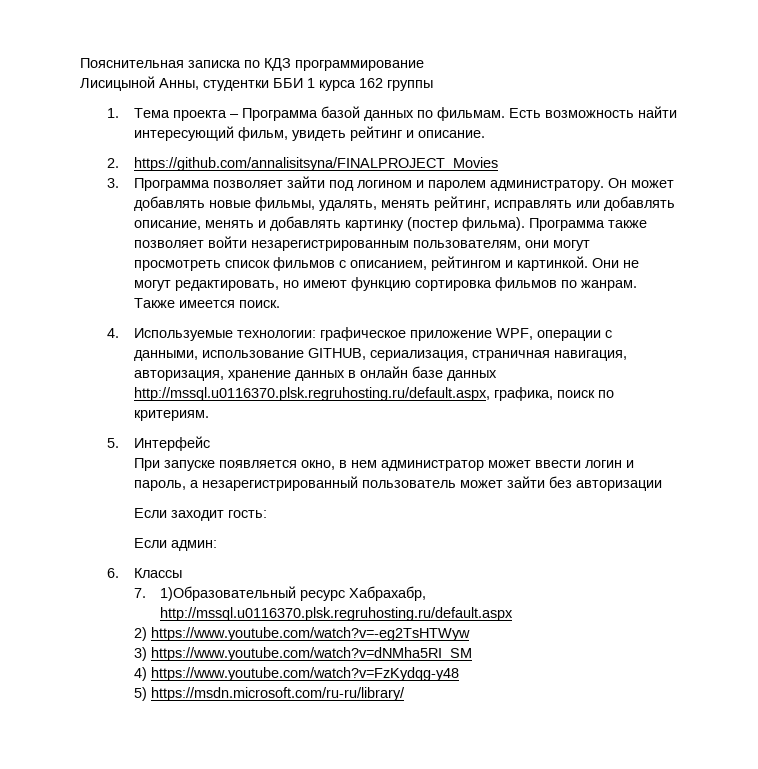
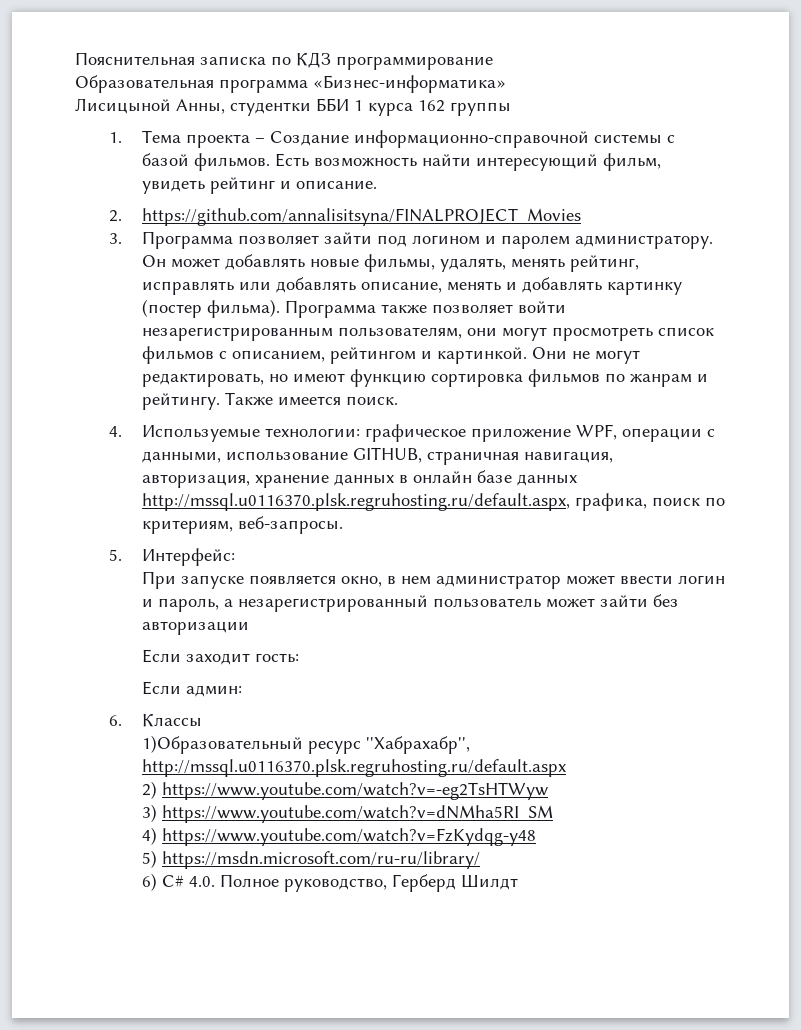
+ Образовательная программа «Бизнес-информатика»
- 1. Тема проекта – Программа базой данных по фильмам.
+ 1. Тема проекта – Создание информационно-справочной системы с базой фильмов.
- Они не могут редактировать, но имеют функцию сортировка фильмов по жанрам.
+ Они не могут редактировать, но имеют функцию сортировка фильмов по жанрам и рейтингу.
- 4. Используемые технологии: графическое приложение WPF, операции с данными, использование GITHUB, сериализация, страничная навигация, авторизация, хранение данных в онлайн базе данных http://mssql.u0116370.plsk.regruhosting.ru/default.aspx, графика, поиск по критериям.
+ 4. Используемые технологии: графическое приложение WPF, операции с данными, использование GITHUB, страничная навигация, авторизация, хранение данных в онлайн базе данных http://mssql.u0116370.plsk.regruhosting.ru/default.aspx, графика, поиск по критериям, веб-запросы.
- 5. Интерфейс
+ 5. Интерфейс:
- 7. 1)Образовательный ресурс Хабрахабр, http://mssql.u0116370.plsk.regruhosting.ru/default.aspx
+ 1)Образовательный ресурс ''Хабрахабр'', http://mssql.u0116370.plsk.regruhosting.ru/default.aspx
+ 6) C# 4.0. Полное руководство, Герберд Шилдт

